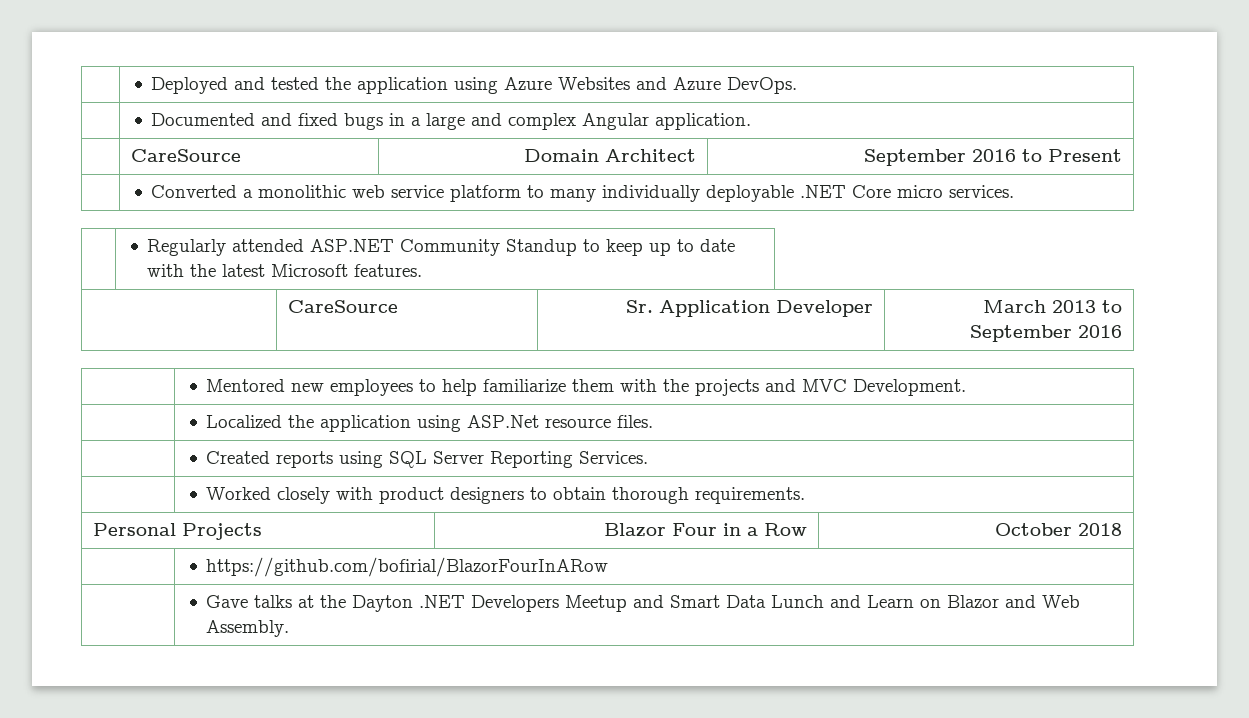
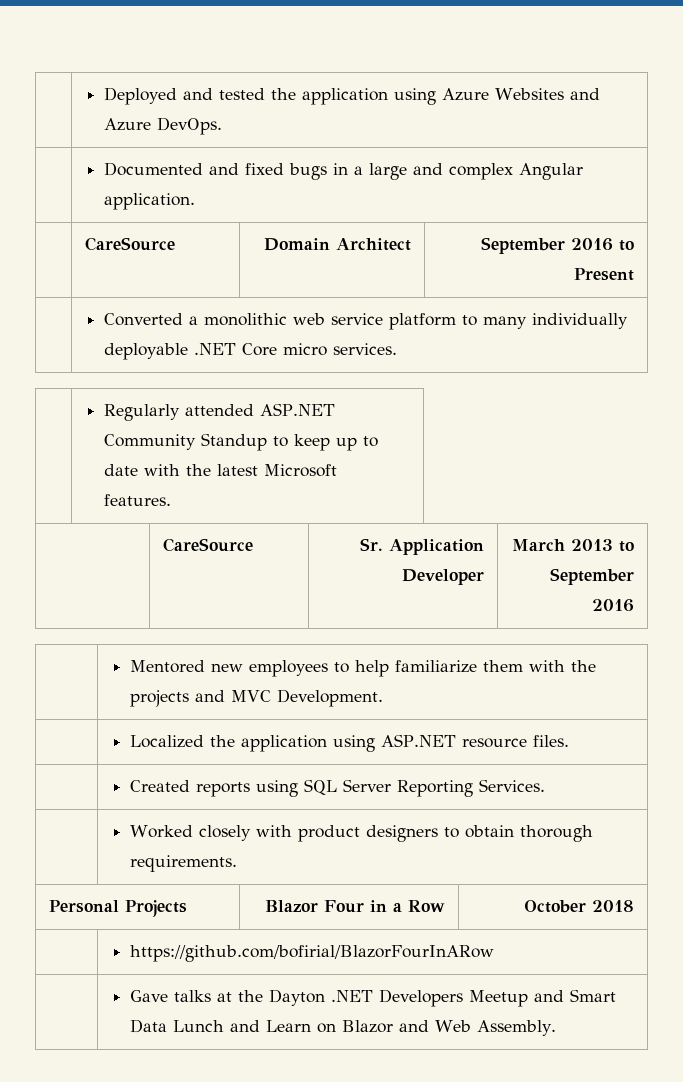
- | Localized the application using ASP.Net resource files.
+ | Localized the application using ASP.NET resource files.

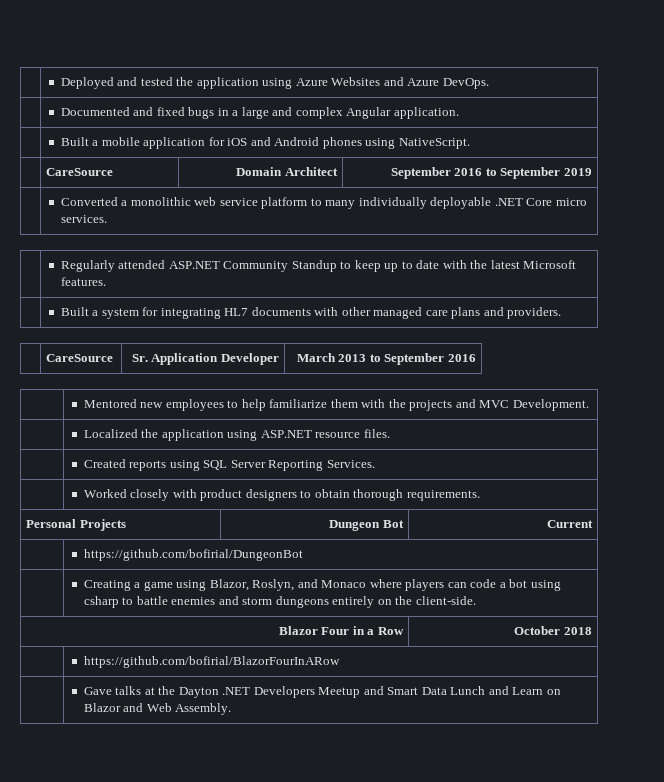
+ | Built a mobile application for iOS and Android phones using NativeScript.
- | CareSource | Domain Architect | September 2016 to Present
+ | CareSource | Domain Architect | September 2016 to September 2019
+ | Built a system for integrating HL7 documents with other managed care plans and providers.
- Personal Projects | Blazor Four in a Row | October 2018
+ Personal Projects | Dungeon Bot | Current
+ | https://github.com/bofirial/DungeonBot
+ | Creating a game using Blazor, Roslyn, and Monaco where players can code a bot using csharp to battle enemies and storm dungeons entirely on the client-side.
+ Blazor Four in a Row | October 2018

